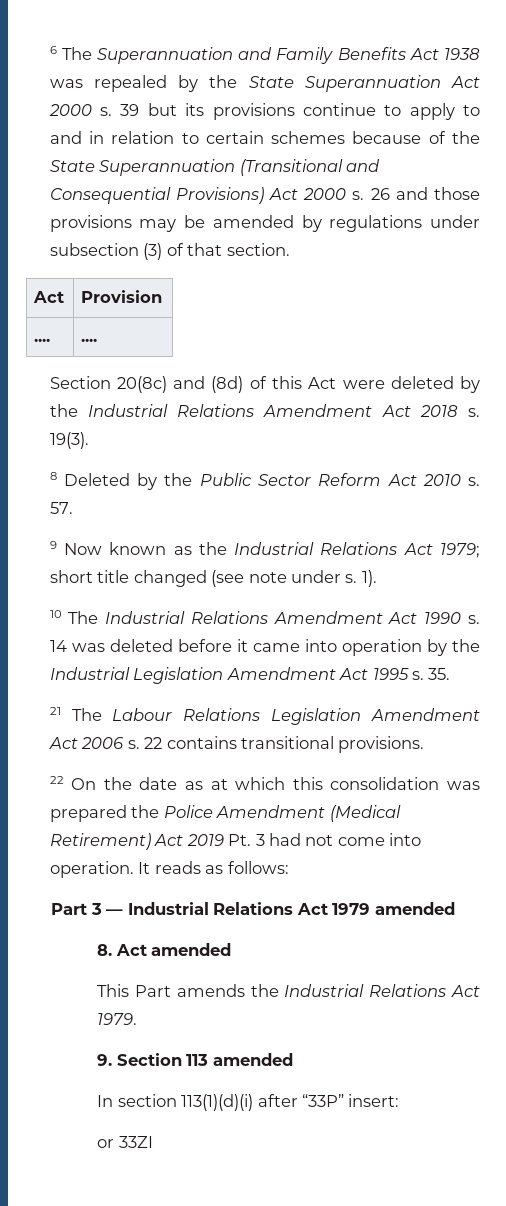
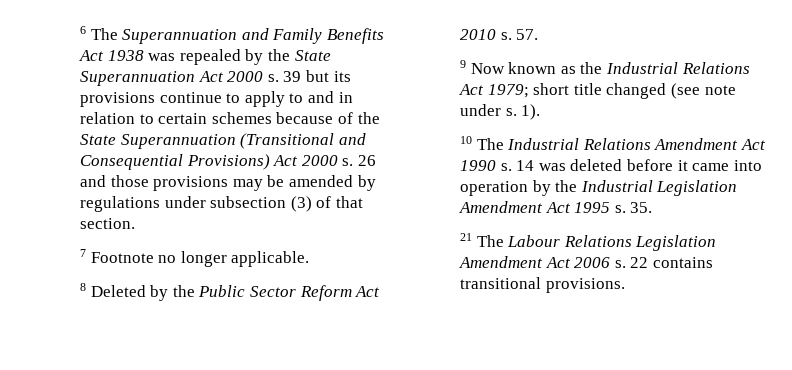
- Act | Provision
- .... | ....
- Section 20(8c) and (8d) of this Act were deleted by the Industrial Relations Amendment Act 2018 s. 19(3).
+ 7 Footnote no longer applicable.
- 22 On the date as at which this consolidation was prepared the Police Amendment (Medical Retirement) Act 2019 Pt. 3 had not come into operation. It reads as follows:
- Part 3 — Industrial Relations Act 1979 amended
- 8. Act amended
- This Part amends the Industrial Relations Act 1979.
- 9. Section 113 amended
- In section 113(1)(d)(i) after “33P” insert:
- or 33ZI

